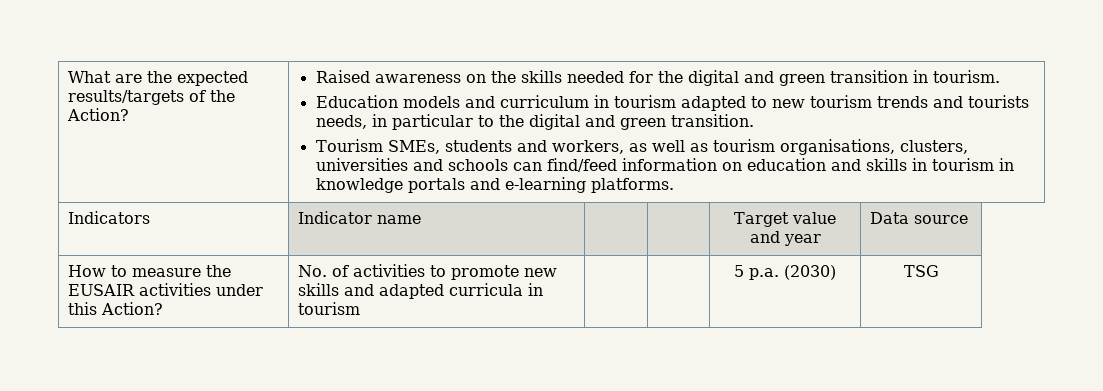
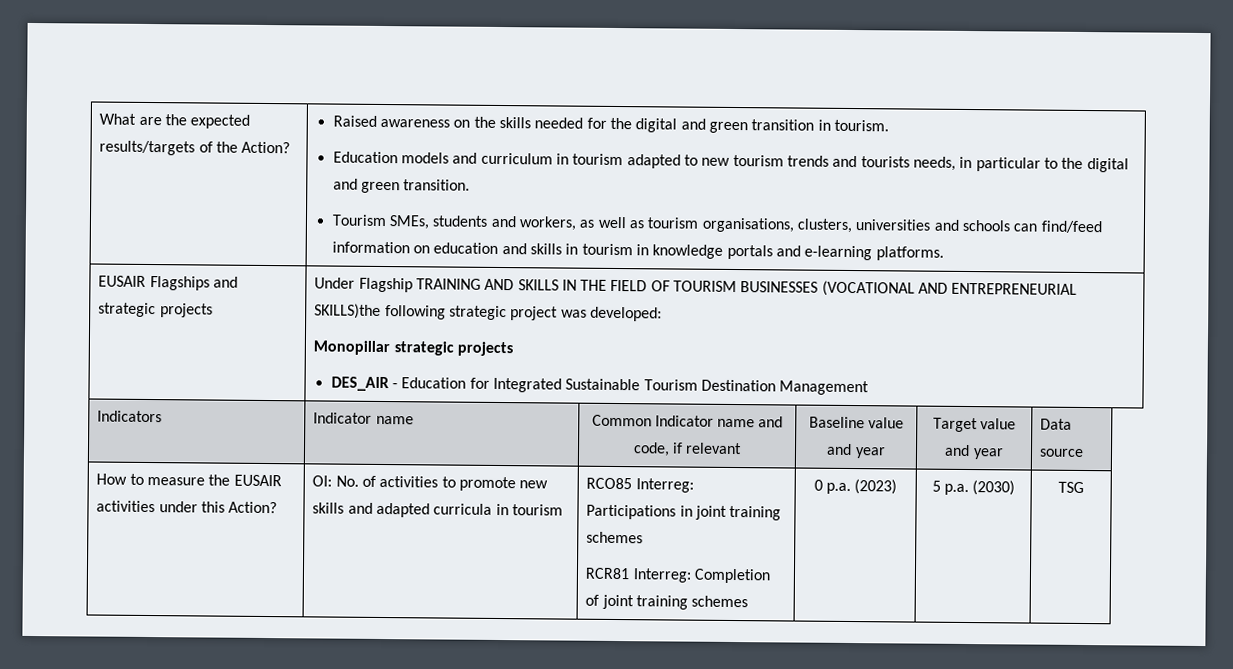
- Indicators | Indicator name | | | Target value and year | Data source
+ EUSAIR Flagships and strategic projects | Under Flagship TRAINING AND SKILLS IN THE FIELD OF TOURISM BUSINESSES (VOCATIONAL AND ENTREPRENEURIAL SKILLS)the following strategic project was developed:
+ Monopillar strategic projects
+ DES_AIR - Education for Integrated Sustainable Tourism Destination Management
+ Indicators | Indicator name | Common Indicator name and code, if relevant | Baseline value and year | Target value and year | Data source
- No. of activities to promote new skills and adapted curricula in tourism
+ OI: No. of activities to promote new skills and adapted curricula in tourism
+ RCO85 Interreg: Participations in joint training schemes
+ RCR81 Interreg: Completion of joint training schemes | 0 p.a. (2023)

